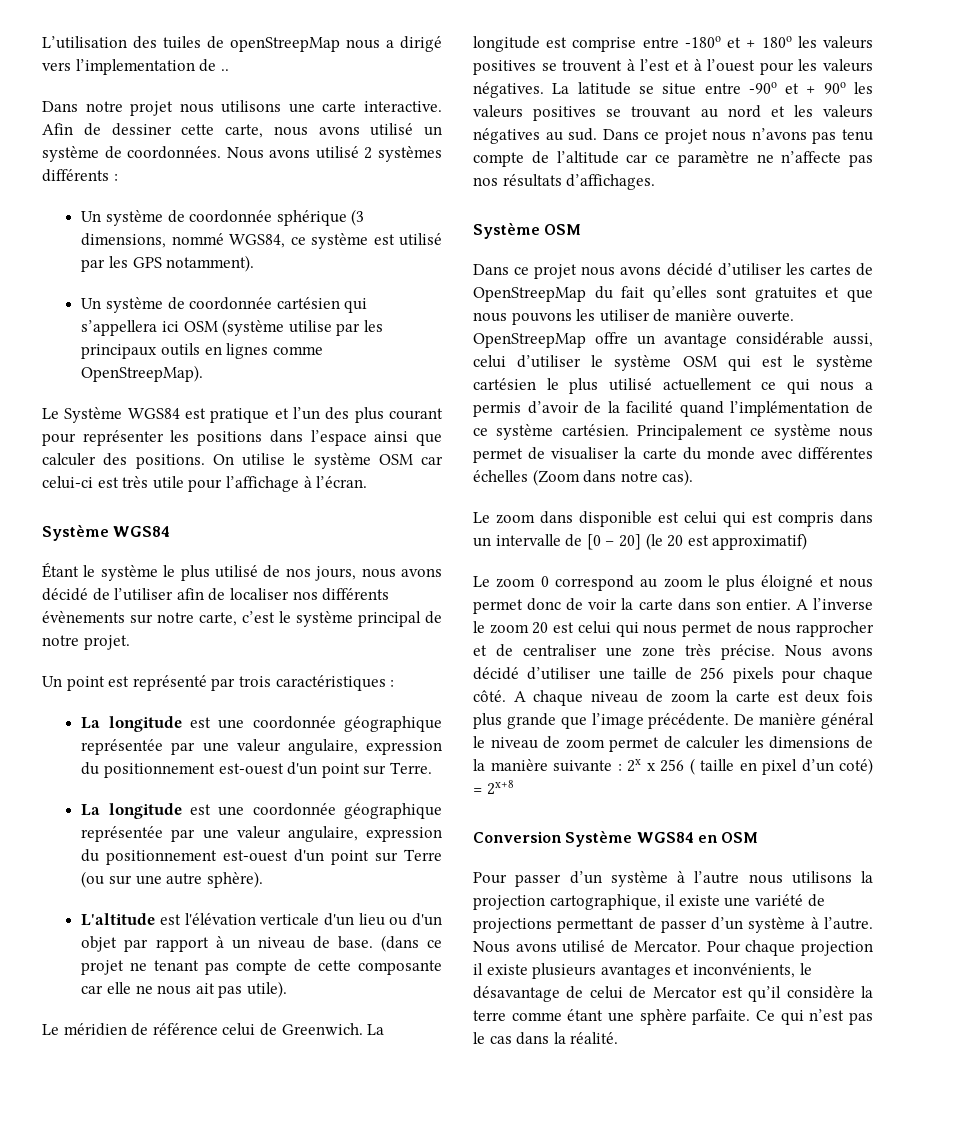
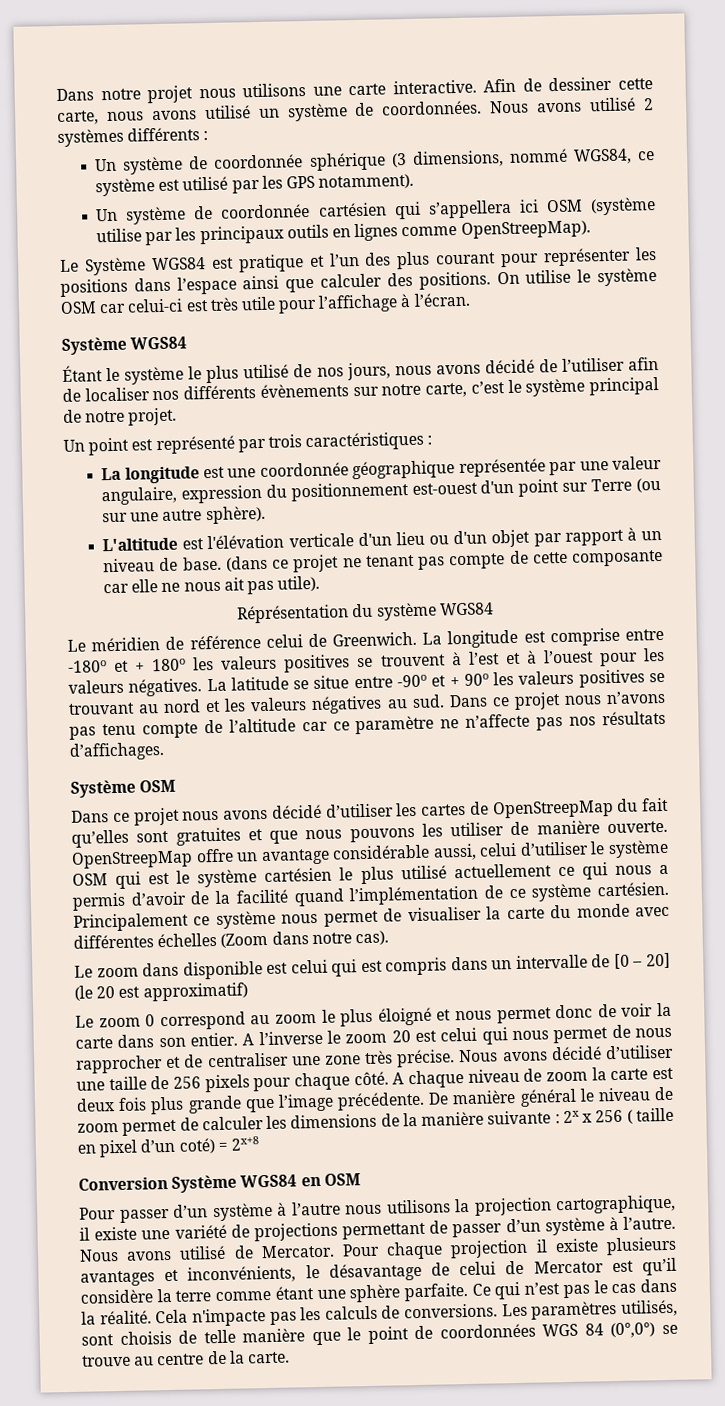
- L’utilisation des tuiles de openStreepMap nous a dirigé vers l’implementation de ..
- La longitude est une coordonnée géographique représentée par une valeur angulaire, expression du positionnement est-ouest d'un point sur Terre.
+ Réprésentation du système WGS84
+ Cela n'impacte pas les calculs de conversions. Les paramètres utilisés, sont choisis de telle manière que le point de coordonnées WGS 84 (0°,0°) se trouve au centre de la carte.

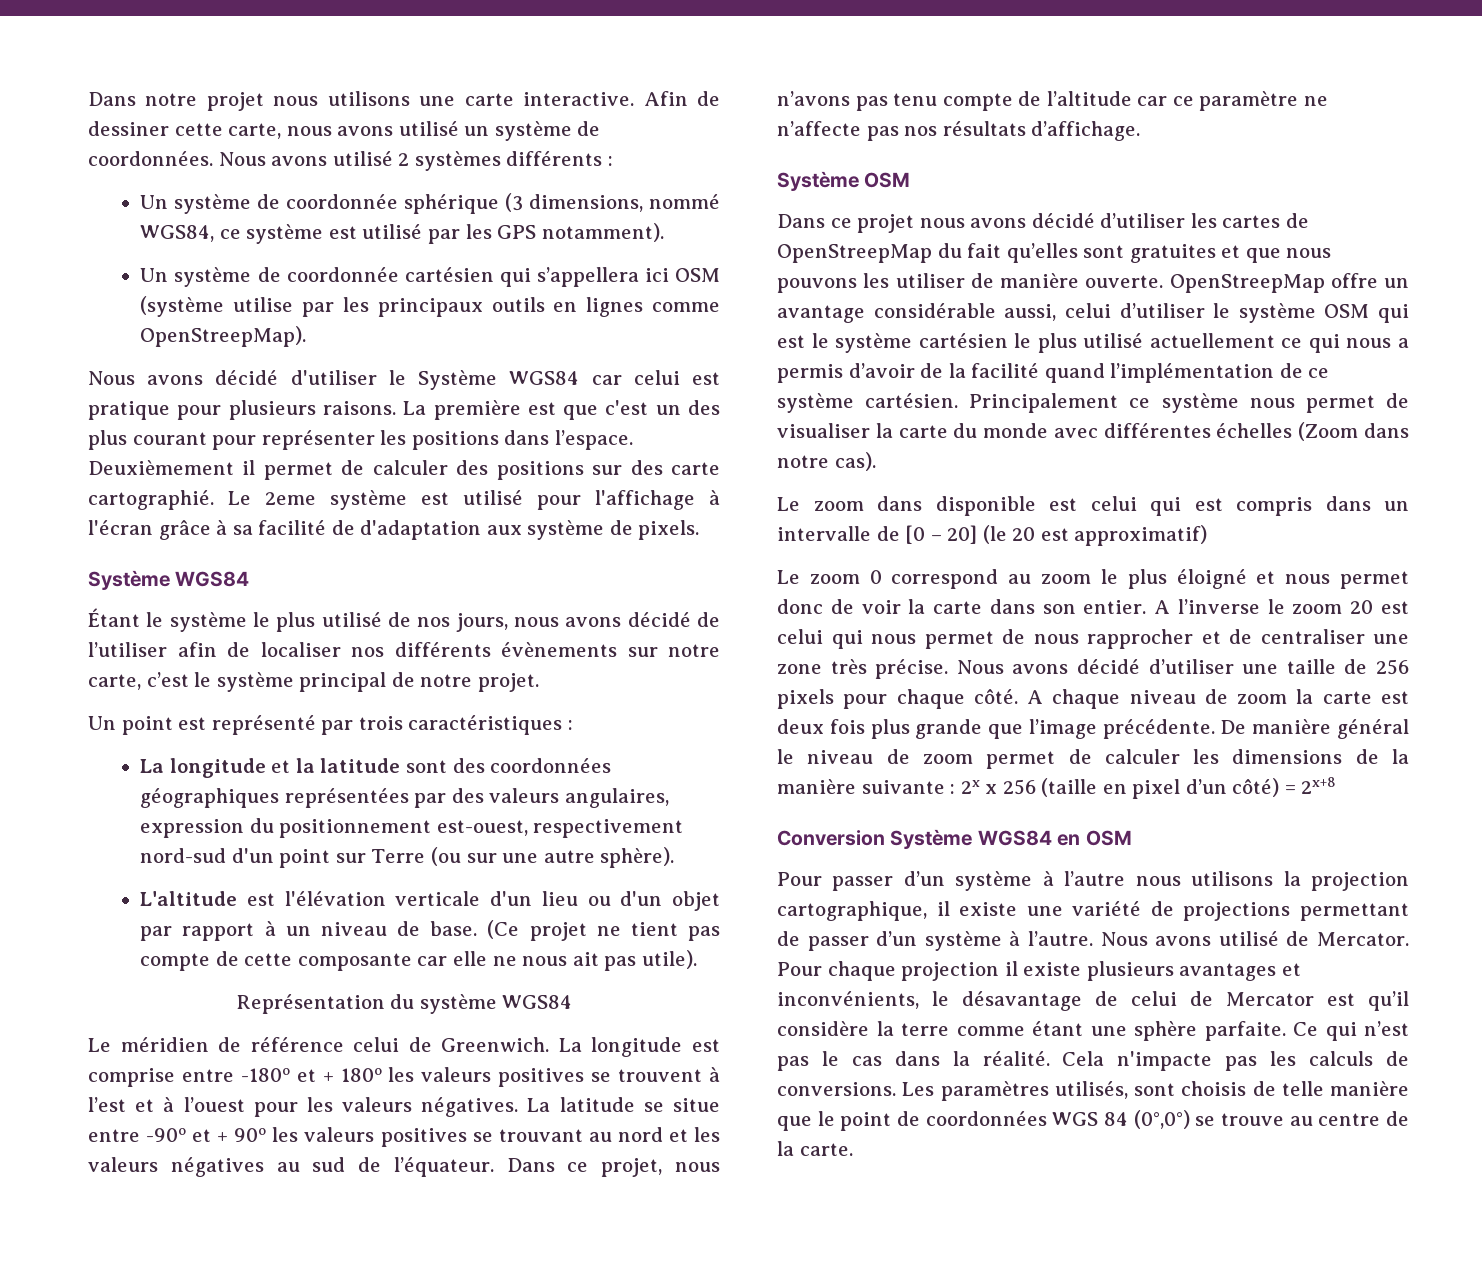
- Le Système WGS84 est pratique et l’un des plus courant pour représenter les positions dans l’espace ainsi que calculer des positions. On utilise le système OSM car celui-ci est très utile pour l’affichage à l’écran.
+ Nous avons décidé d'utiliser le Système WGS84 car celui est pratique pour plusieurs raisons. La première est que c'est un des plus courant pour représenter les positions dans l’espace. Deuxièmement il permet de calculer des positions sur des carte cartographié. Le 2eme système est utilisé pour l'affichage à l'écran grâce à sa facilité de d'adaptation aux système de pixels.
- La longitude est une coordonnée géographique représentée par une valeur angulaire, expression du positionnement est-ouest d'un point sur Terre (ou sur une autre sphère).
+ La longitude et la latitude sont des coordonnées géographiques représentées par des valeurs angulaires, expression du positionnement est-ouest, respectivement nord-sud d'un point sur Terre (ou sur une autre sphère).
- (dans ce projet ne tenant pas compte de cette composante car elle ne nous ait pas utile).
+ (Ce projet ne tient pas compte de cette composante car elle ne nous ait pas utile).
- Réprésentation du système WGS84
+ Représentation du système WGS84
- La latitude se situe entre -90o et + 90o les valeurs positives se trouvant au nord et les valeurs négatives au sud. Dans ce projet nous n’avons pas tenu compte de l’altitude car ce paramètre ne n’affecte pas nos résultats d’affichages.
+ La latitude se situe entre -90o et + 90o les valeurs positives se trouvant au nord et les valeurs négatives au sud de l’équateur. Dans ce projet, nous n’avons pas tenu compte de l’altitude car ce paramètre ne n’affecte pas nos résultats d’affichage.
- De manière général le niveau de zoom permet de calculer les dimensions de la manière suivante : 2x x 256 ( taille en pixel d’un coté) = 2x+8
+ De manière général le niveau de zoom permet de calculer les dimensions de la manière suivante : 2x x 256 (taille en pixel d’un côté) = 2x+8

